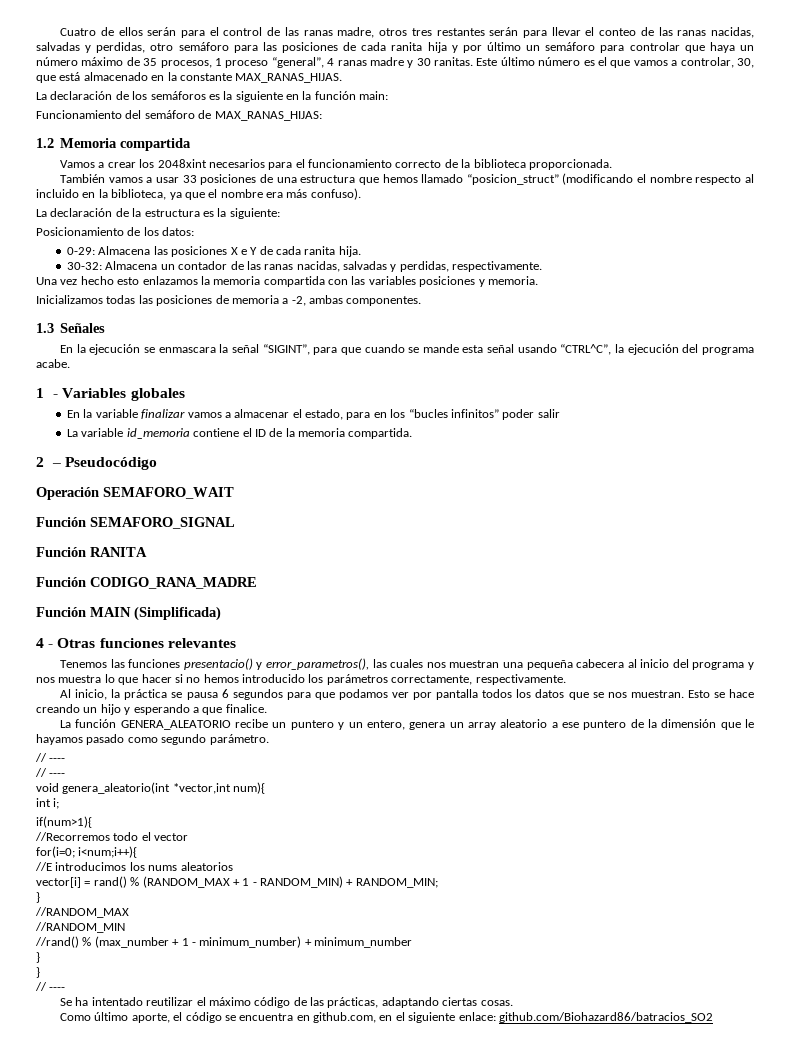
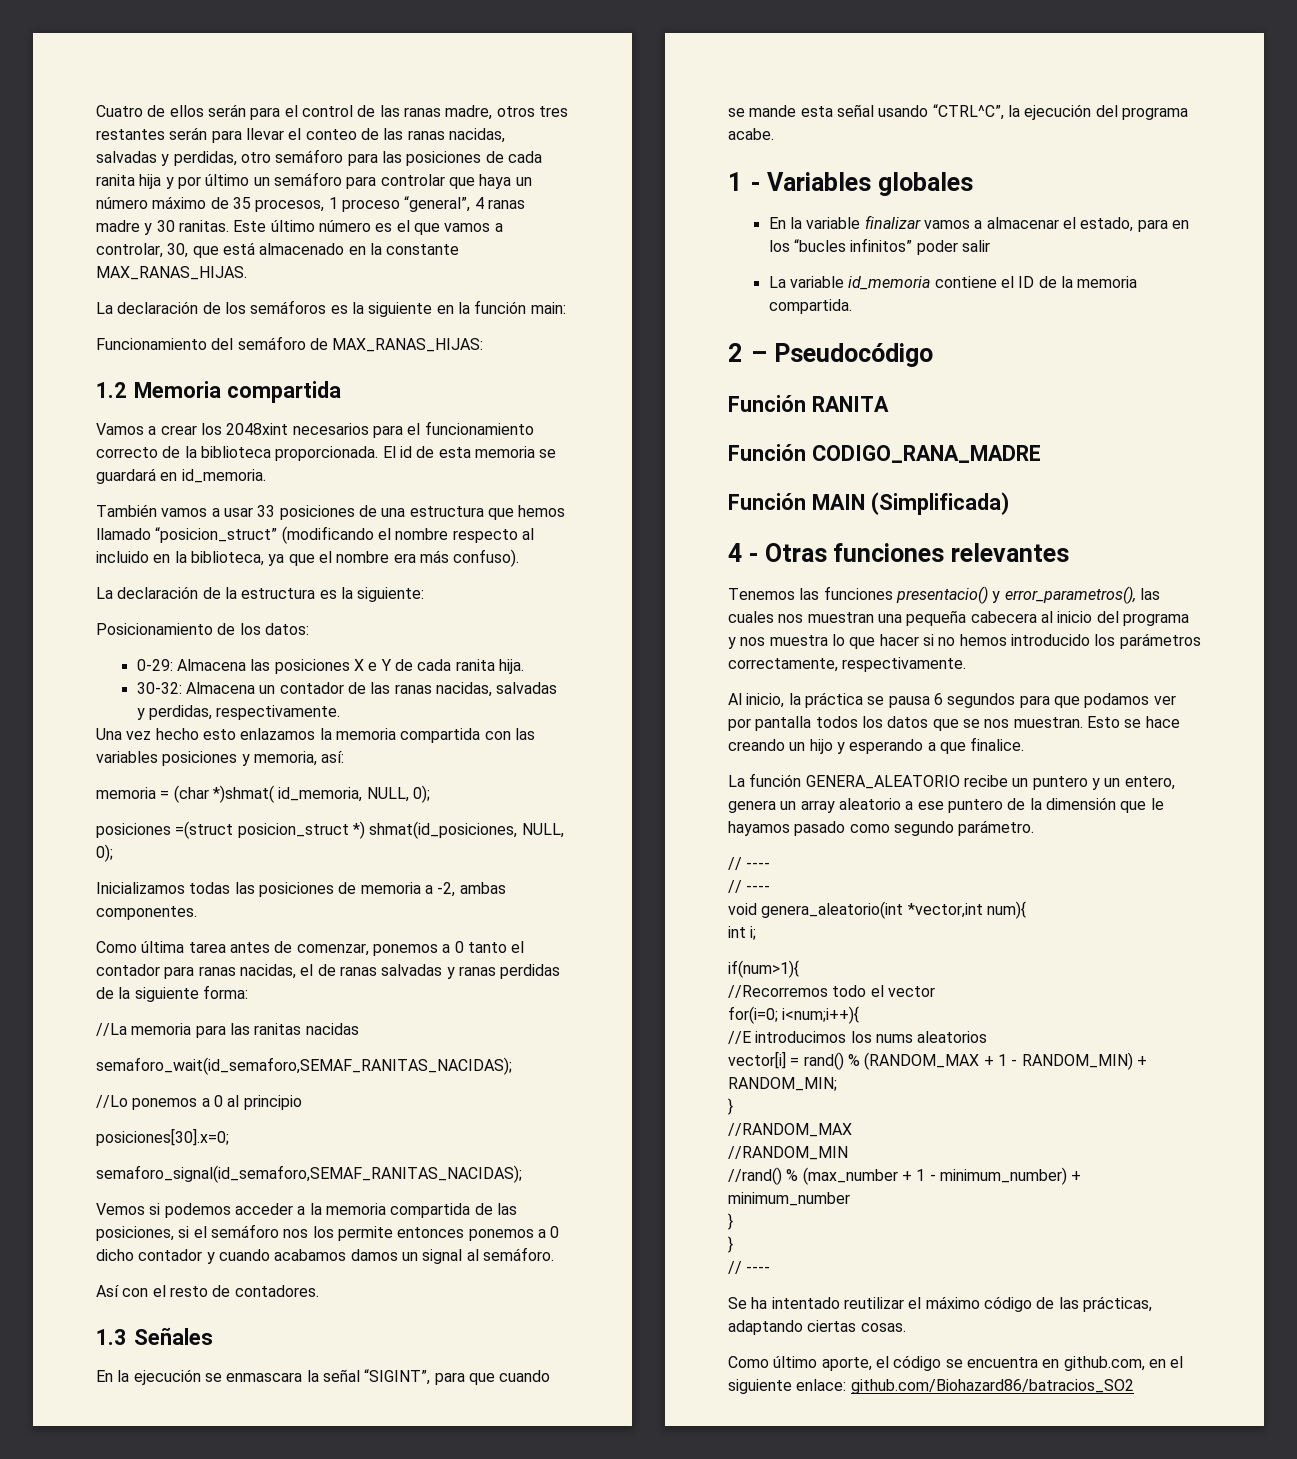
+ El id de esta memoria se guardará en id_memoria.
- Una vez hecho esto enlazamos la memoria compartida con las variables posiciones y memoria.
+ Una vez hecho esto enlazamos la memoria compartida con las variables posiciones y memoria, así:
+ memoria = (char *)shmat( id_memoria, NULL, 0);
+ posiciones =(struct posicion_struct *) shmat(id_posiciones, NULL, 0);
+ Como última tarea antes de comenzar, ponemos a 0 tanto el contador para ranas nacidas, el de ranas salvadas y ranas perdidas de la siguiente forma:
+ //La memoria para las ranitas nacidas
+ semaforo_wait(id_semaforo,SEMAF_RANITAS_NACIDAS);
+ //Lo ponemos a 0 al principio
+ posiciones[30].x=0;
+ semaforo_signal(id_semaforo,SEMAF_RANITAS_NACIDAS);
+ Vemos si podemos acceder a la memoria compartida de las posiciones, si el semáforo nos los permite entonces ponemos a 0 dicho contador y cuando acabamos damos un signal al semáforo.
+ Así con el resto de contadores.
- Operación SEMAFORO_WAIT
- Función SEMAFORO_SIGNAL

